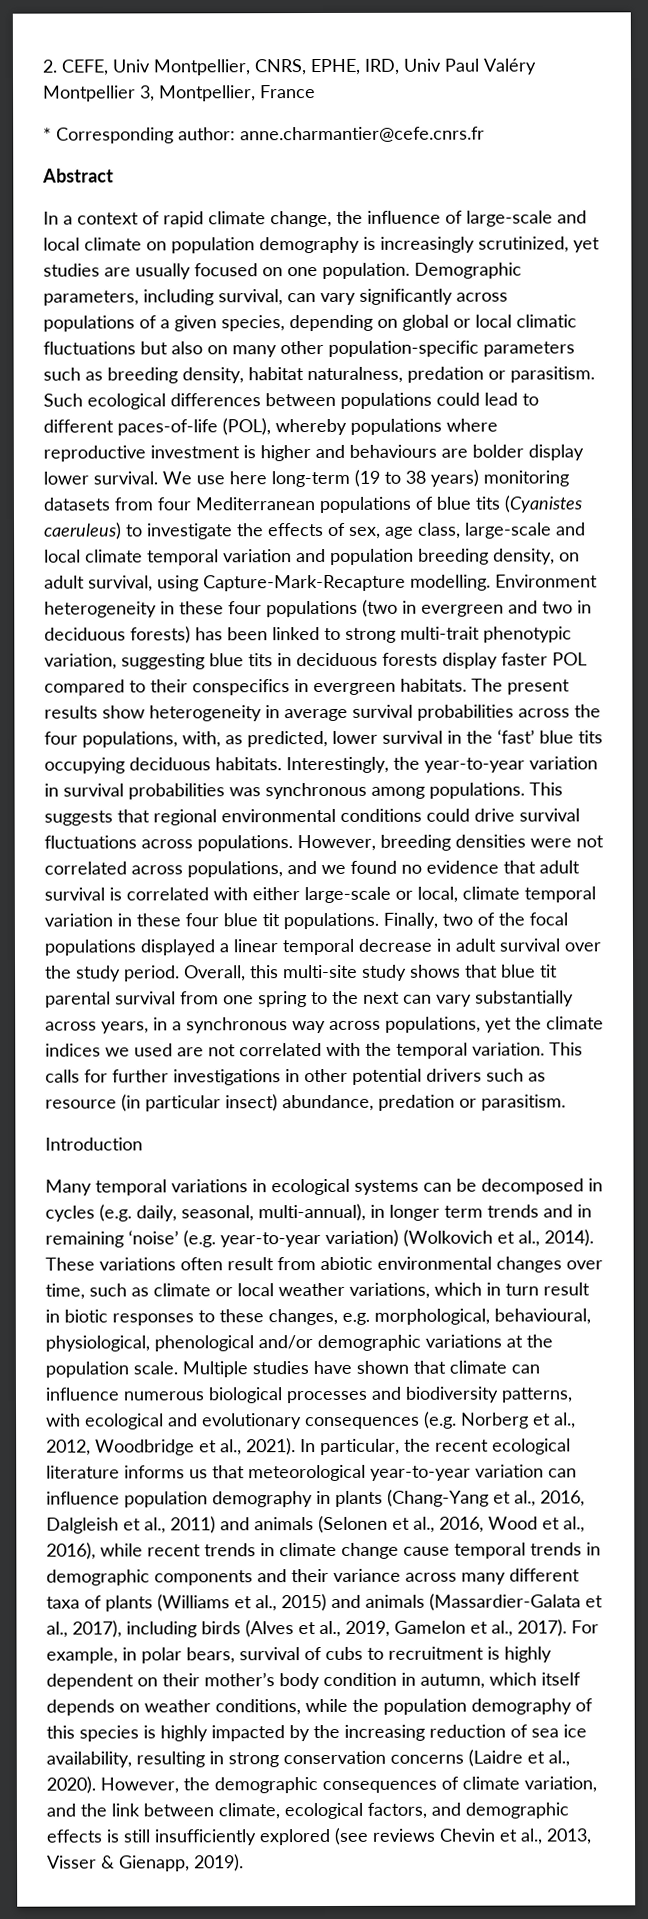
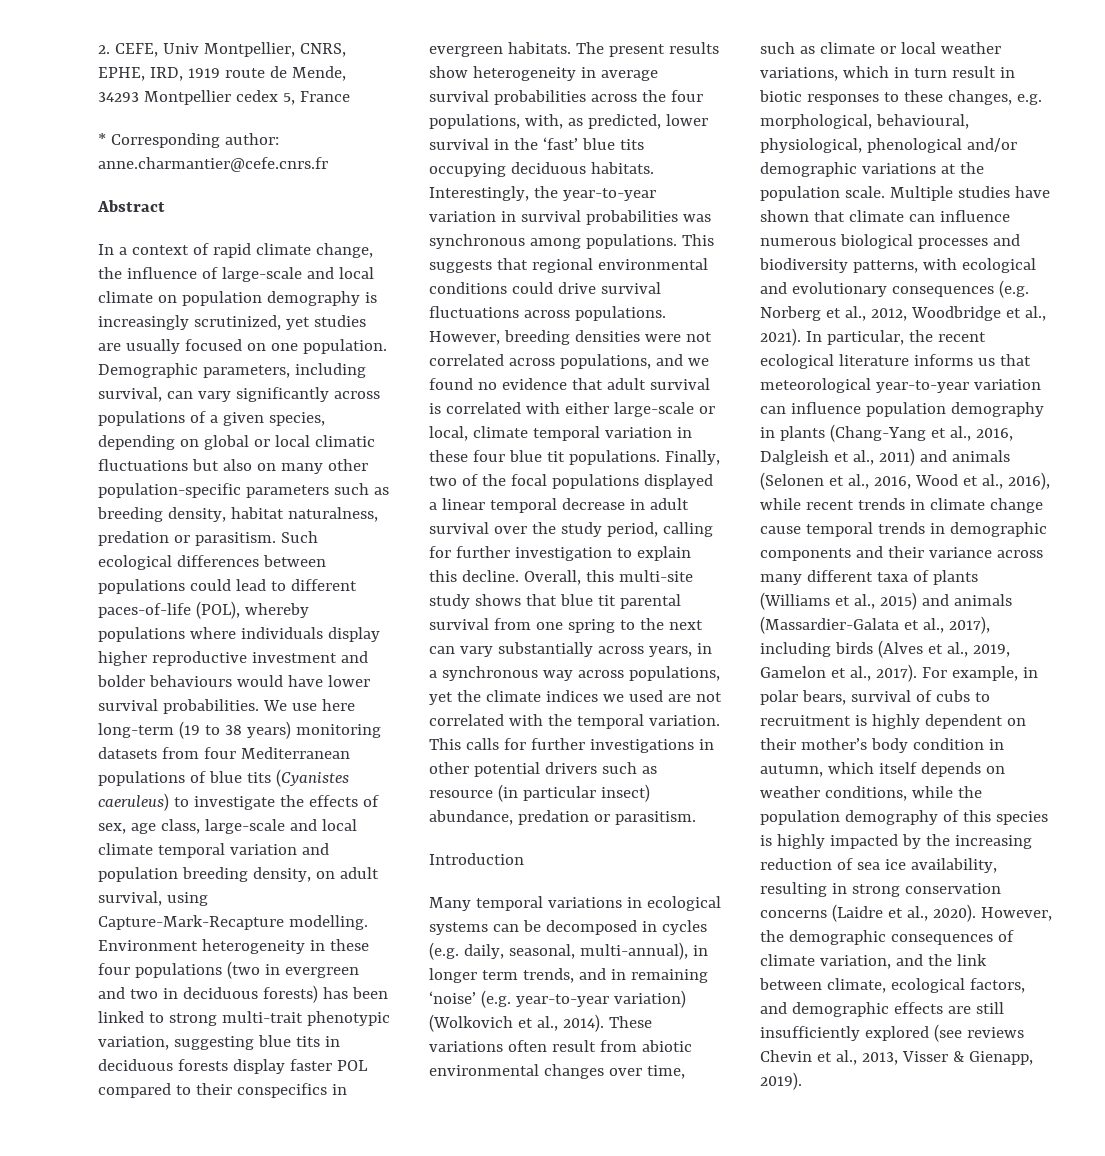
- 2. CEFE, Univ Montpellier, CNRS, EPHE, IRD, Univ Paul Valéry Montpellier 3, Montpellier, France
+ 2. CEFE, Univ Montpellier, CNRS, EPHE, IRD, 1919 route de Mende, 34293 Montpellier cedex 5, France
- Such ecological differences between populations could lead to different paces-of-life (POL), whereby populations where reproductive investment is higher and behaviours are bolder display lower survival.
+ Such ecological differences between populations could lead to different paces-of-life (POL), whereby populations where individuals display higher reproductive investment and bolder behaviours would have lower survival probabilities.
- Finally, two of the focal populations displayed a linear temporal decrease in adult survival over the study period.
+ Finally, two of the focal populations displayed a linear temporal decrease in adult survival over the study period, calling for further investigation to explain this decline.
- Many temporal variations in ecological systems can be decomposed in cycles (e.g. daily, seasonal, multi-annual), in longer term trends and in remaining ‘noise’ (e.g. year-to-year variation) (Wolkovich et al., 2014).
+ Many temporal variations in ecological systems can be decomposed in cycles (e.g. daily, seasonal, multi-annual), in longer term trends, and in remaining ‘noise’ (e.g. year-to-year variation) (Wolkovich et al., 2014).
- However, the demographic consequences of climate variation, and the link between climate, ecological factors, and demographic effects is still insufficiently explored (see reviews Chevin et al., 2013, Visser & Gienapp, 2019).
+ However, the demographic consequences of climate variation, and the link between climate, ecological factors, and demographic effects are still insufficiently explored (see reviews Chevin et al., 2013, Visser & Gienapp, 2019).

